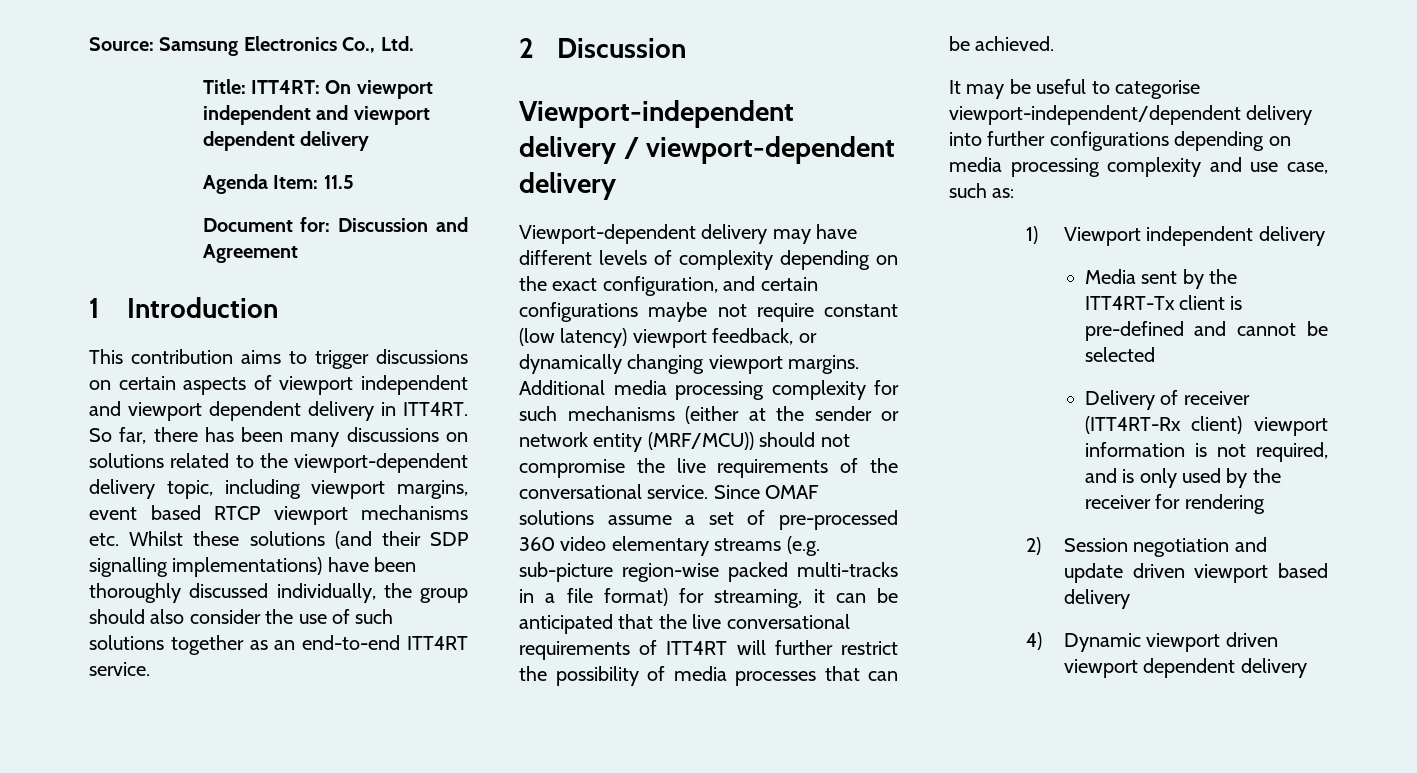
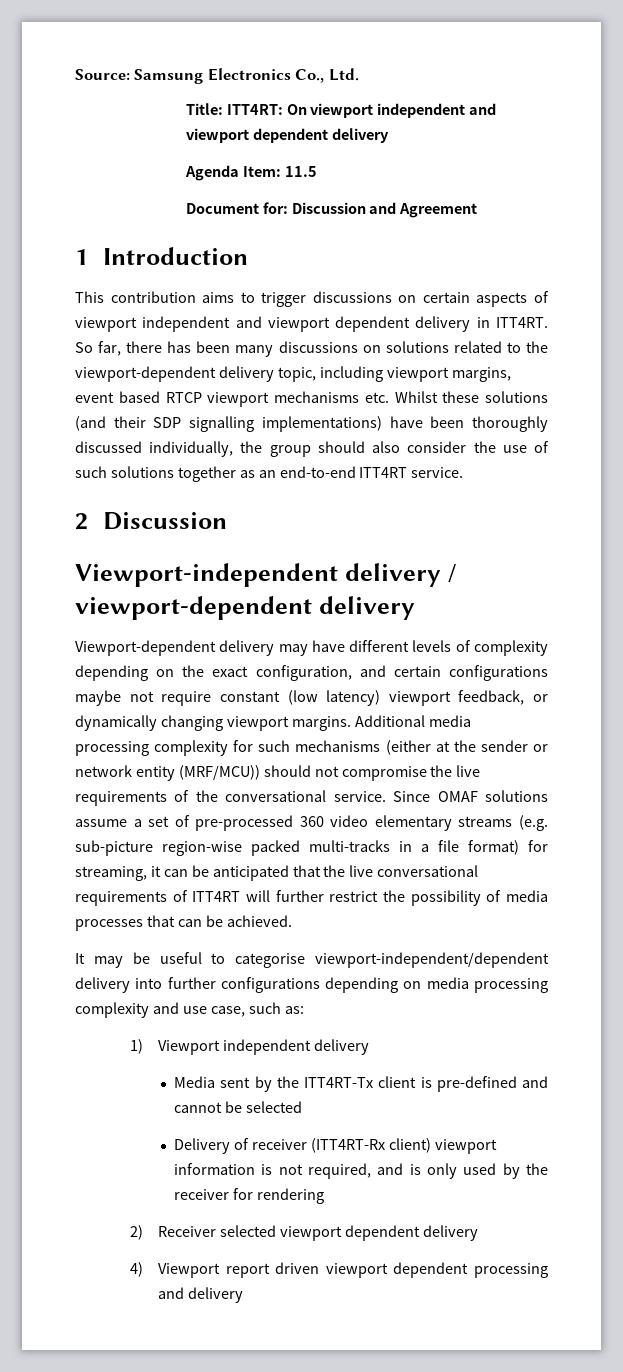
- 2) Session negotiation and update driven viewport based delivery
+ 2) Receiver selected viewport dependent delivery
- 4) Dynamic viewport driven viewport dependent delivery
+ 4) Viewport report driven viewport dependent processing and delivery

